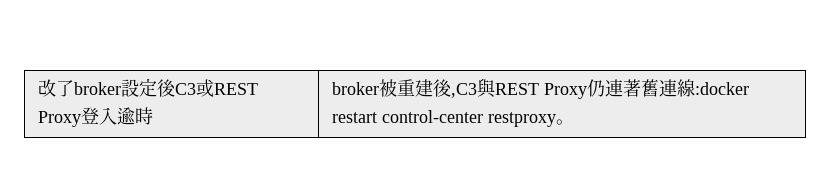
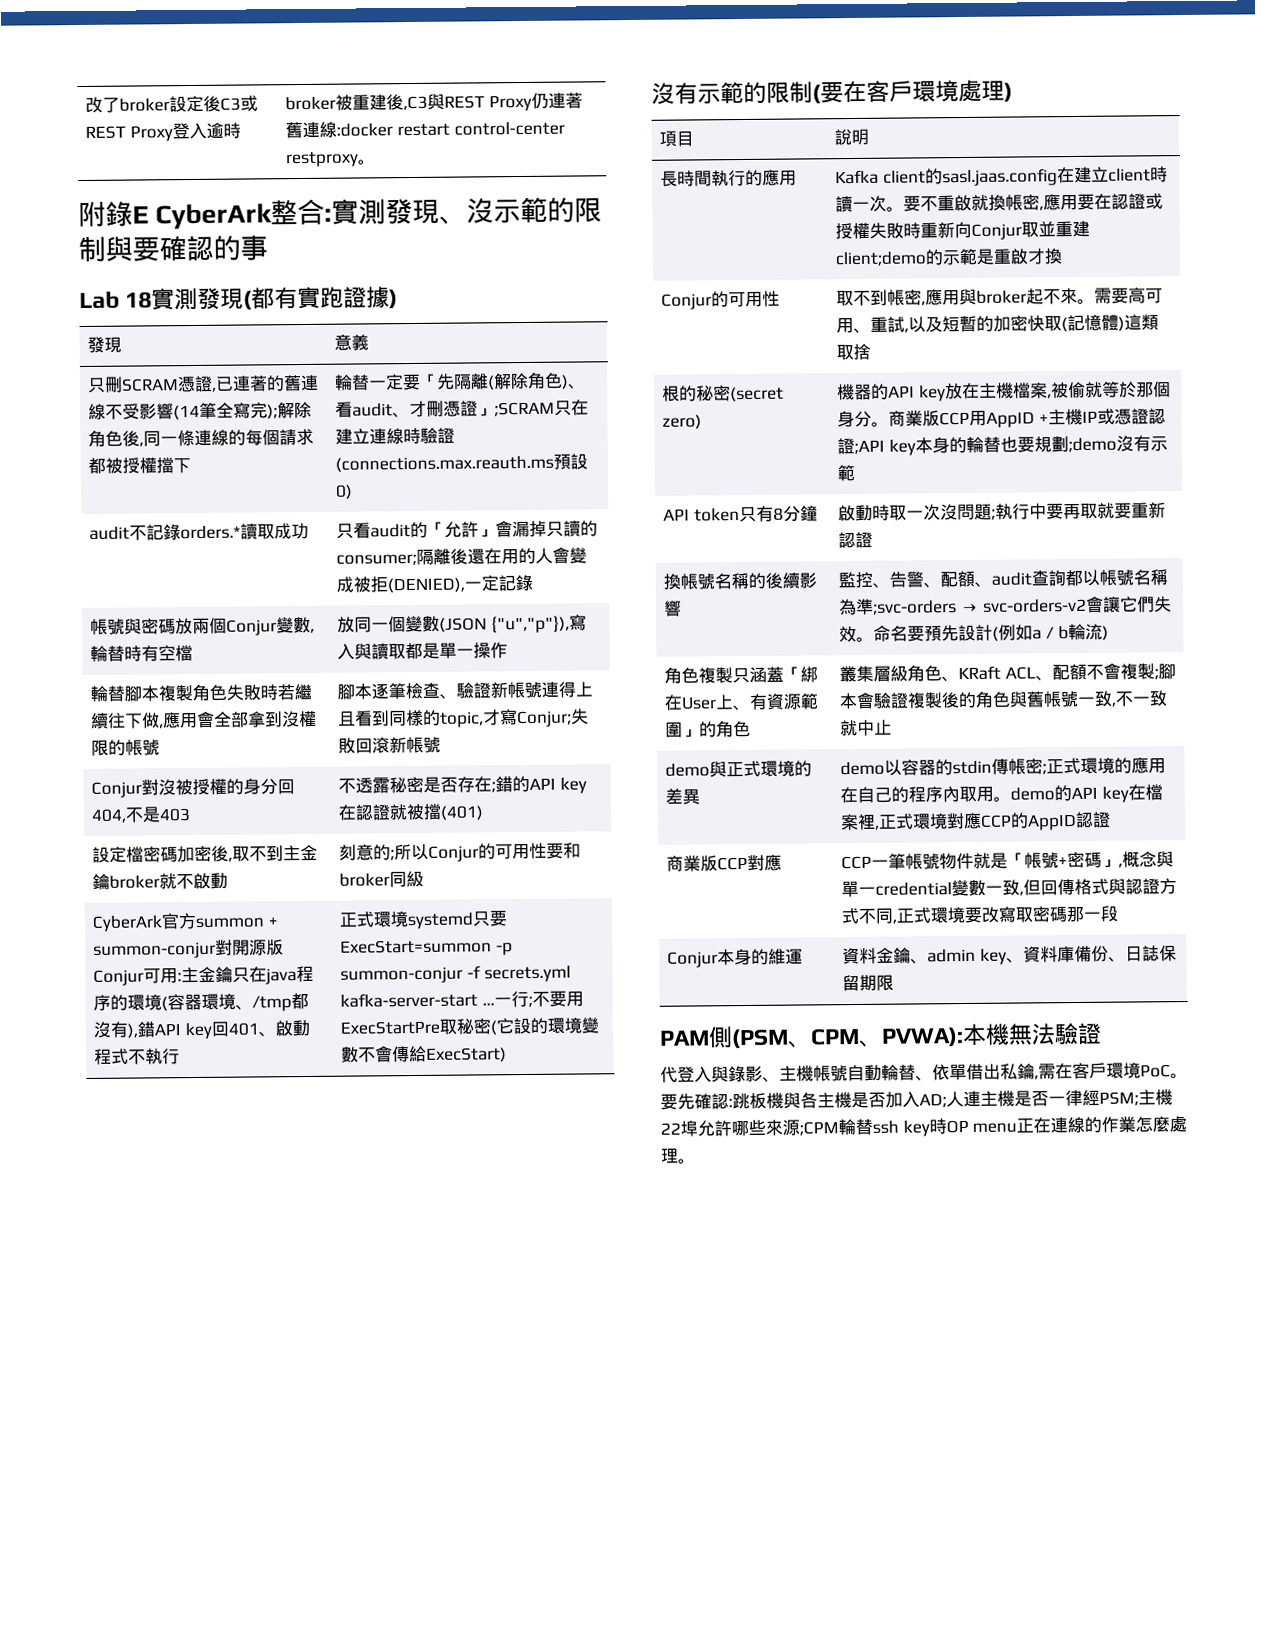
+ 附錄E CyberArk整合:實測發現、沒示範的限制與要確認的事
+ Lab 18實測發現(都有實跑證據)
+ 發現 | 意義
+ 只刪SCRAM憑證,已連著的舊連線不受影響(14筆全寫完);解除角色後,同一條連線的每個請求都被授權擋下 | 輪替一定要「先隔離(解除角色)、看audit、才刪憑證」;SCRAM只在建立連線時驗證(connections.max.reauth.ms預設0)
+ audit不記錄orders.*讀取成功 | 只看audit的「允許」會漏掉只讀的consumer;隔離後還在用的人會變成被拒(DENIED),一定記錄
+ 帳號與密碼放兩個Conjur變數,輪替時有空檔 | 放同一個變數(JSON {"u","p"}),寫入與讀取都是單一操作
+ 輪替腳本複製角色失敗時若繼續往下做,應用會全部拿到沒權限的帳號 | 腳本逐筆檢查、驗證新帳號連得上且看到同樣的topic,才寫Conjur;失敗回滾新帳號
+ Conjur對沒被授權的身分回404,不是403 | 不透露秘密是否存在;錯的API key在認證就被擋(401)
+ 設定檔密碼加密後,取不到主金鑰broker就不啟動 | 刻意的;所以Conjur的可用性要和broker同級
+ CyberArk官方summon + summon-conjur對開源版Conjur可用:主金鑰只在java程序的環境(容器環境、/tmp都沒有),錯API key回401、啟動程式不執行 | 正式環境systemd只要ExecStart=summon -p summon-conjur -f secrets.yml kafka-server-start …一行;不要用ExecStartPre取秘密(它設的環境變數不會傳給ExecStart)
+ 沒有示範的限制(要在客戶環境處理)
+ 項目 | 說明
+ 長時間執行的應用 | Kafka client的sasl.jaas.config在建立client時讀一次。要不重啟就換帳密,應用要在認證或授權失敗時重新向Conjur取並重建client;demo的示範是重啟才換
+ Conjur的可用性 | 取不到帳密,應用與broker起不來。需要高可用、重試,以及短暫的加密快取(記憶體)這類取捨
+ 根的秘密(secret zero) | 機器的API key放在主機檔案,被偷就等於那個身分。商業版CCP用AppID +主機IP或憑證認證;API key本身的輪替也要規劃;demo沒有示範
+ API token只有8分鐘 | 啟動時取一次沒問題;執行中要再取就要重新認證
+ 換帳號名稱的後續影響 | 監控、告警、配額、audit查詢都以帳號名稱為準;svc-orders → svc-orders-v2會讓它們失效。命名要預先設計(例如a / b輪流)
+ 角色複製只涵蓋「綁在User上、有資源範圍」的角色 | 叢集層級角色、KRaft ACL、配額不會複製;腳本會驗證複製後的角色與舊帳號一致,不一致就中止
+ demo與正式環境的差異 | demo以容器的stdin傳帳密;正式環境的應用在自己的程序內取用。demo的API key在檔案裡,正式環境對應CCP的AppID認證
+ 商業版CCP對應 | CCP一筆帳號物件就是「帳號+密碼」,概念與單一credential變數一致,但回傳格式與認證方式不同,正式環境要改寫取密碼那一段
+ Conjur本身的維運 | 資料金鑰、admin key、資料庫備份、日誌保留期限
+ PAM側(PSM、CPM、PVWA):本機無法驗證
+ 代登入與錄影、主機帳號自動輪替、依單借出私鑰,需在客戶環境PoC。要先確認:跳板機與各主機是否加入AD;人連主機是否一律經PSM;主機22埠允許哪些來源;CPM輪替ssh key時OP menu正在連線的作業怎麼處理。

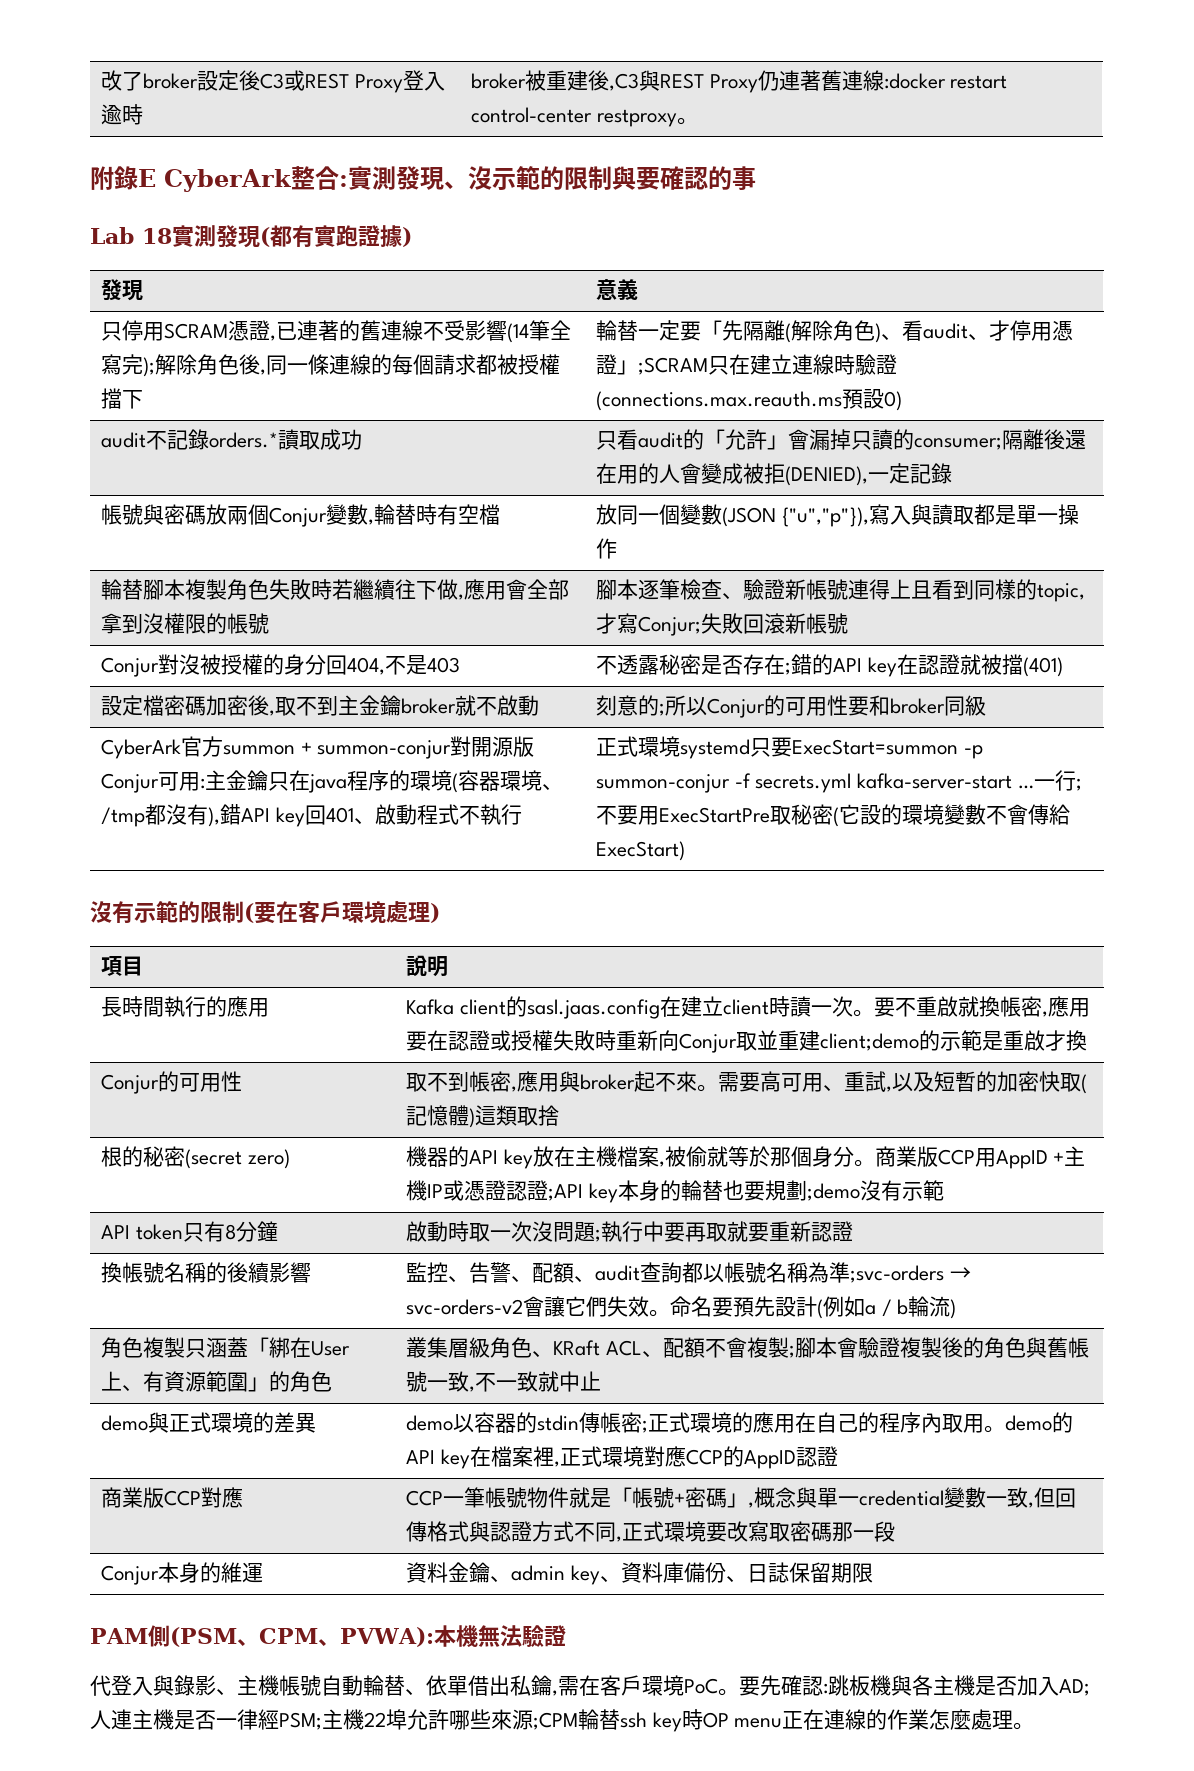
- 只刪SCRAM憑證,已連著的舊連線不受影響(14筆全寫完);解除角色後,同一條連線的每個請求都被授權擋下
+ 只停用SCRAM憑證,已連著的舊連線不受影響(14筆全寫完);解除角色後,同一條連線的每個請求都被授權擋下
- 輪替一定要「先隔離(解除角色)、看audit、才刪憑證」;SCRAM只在建立連線時驗證(connections.max.reauth.ms預設0)
+ 輪替一定要「先隔離(解除角色)、看audit、才停用憑證」;SCRAM只在建立連線時驗證(connections.max.reauth.ms預設0)

